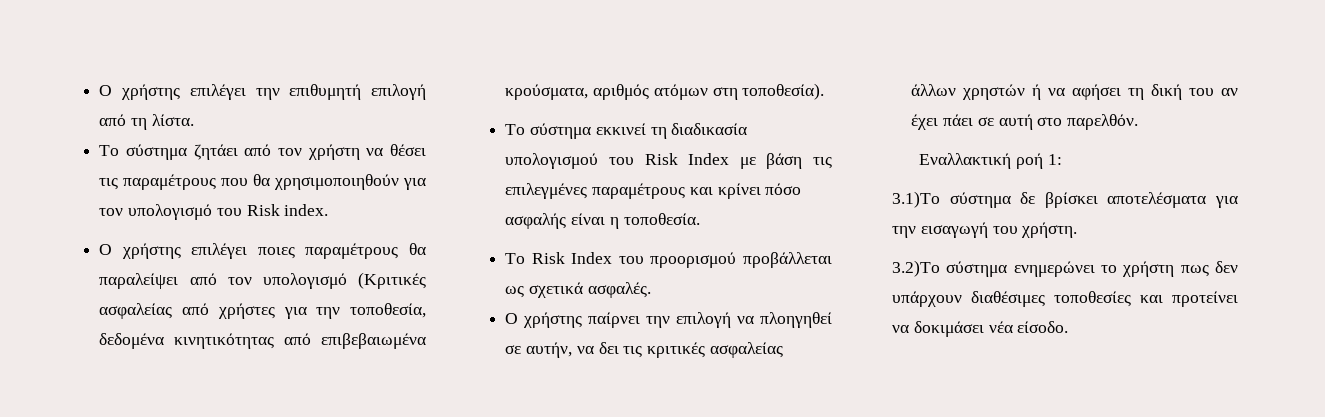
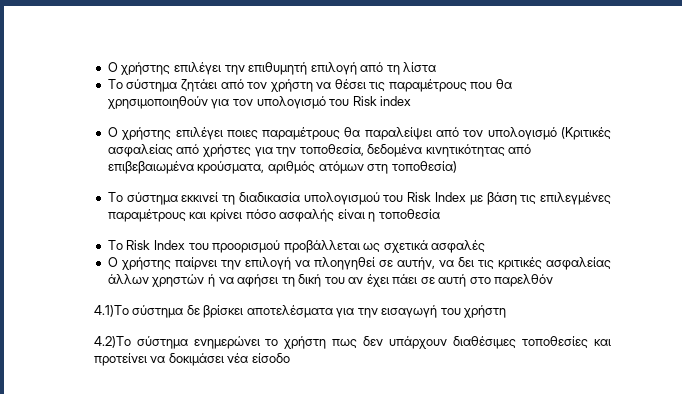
- Ο χρήστης επιλέγει την επιθυμητή επιλογή από τη λίστα.
+ Ο χρήστης επιλέγει την επιθυμητή επιλογή από τη λίστα
- Το σύστημα ζητάει από τον χρήστη να θέσει τις παραμέτρους που θα χρησιμοποιηθούν για τον υπολογισμό του Risk index.
+ Το σύστημα ζητάει από τον χρήστη να θέσει τις παραμέτρους που θα χρησιμοποιηθούν για τον υπολογισμό του Risk index
- Ο χρήστης επιλέγει ποιες παραμέτρους θα παραλείψει από τον υπολογισμό (Κριτικές ασφαλείας από χρήστες για την τοποθεσία, δεδομένα κινητικότητας από επιβεβαιωμένα κρούσματα, αριθμός ατόμων στη τοποθεσία).
+ Ο χρήστης επιλέγει ποιες παραμέτρους θα παραλείψει από τον υπολογισμό (Κριτικές ασφαλείας από χρήστες για την τοποθεσία, δεδομένα κινητικότητας από επιβεβαιωμένα κρούσματα, αριθμός ατόμων στη τοποθεσία)
- Το σύστημα εκκινεί τη διαδικασία υπολογισμού του Risk Index με βάση τις επιλεγμένες παραμέτρους και κρίνει πόσο ασφαλής είναι η τοποθεσία.
+ Το σύστημα εκκινεί τη διαδικασία υπολογισμού του Risk Index με βάση τις επιλεγμένες παραμέτρους και κρίνει πόσο ασφαλής είναι η τοποθεσία
- Το Risk Index του προορισμού προβάλλεται ως σχετικά ασφαλές.
+ Το Risk Index του προορισμού προβάλλεται ως σχετικά ασφαλές
- Ο χρήστης παίρνει την επιλογή να πλοηγηθεί σε αυτήν, να δει τις κριτικές ασφαλείας άλλων χρηστών ή να αφήσει τη δική του αν έχει πάει σε αυτή στο παρελθόν.
- Εναλλακτική ροή 1:
- 3.1)Το σύστημα δε βρίσκει αποτελέσματα για την εισαγωγή του χρήστη.
- 3.2)Το σύστημα ενημερώνει το χρήστη πως δεν υπάρχουν διαθέσιμες τοποθεσίες και προτείνει να δοκιμάσει νέα είσοδο.
+ Ο χρήστης παίρνει την επιλογή να πλοηγηθεί σε αυτήν, να δει τις κριτικές ασφαλείας άλλων χρηστών ή να αφήσει τη δική του αν έχει πάει σε αυτή στο παρελθόν
+ 4.1)Το σύστημα δε βρίσκει αποτελέσματα για την εισαγωγή του χρήστη
+ 4.2)Το σύστημα ενημερώνει το χρήστη πως δεν υπάρχουν διαθέσιμες τοποθεσίες και προτείνει να δοκιμάσει νέα είσοδο

